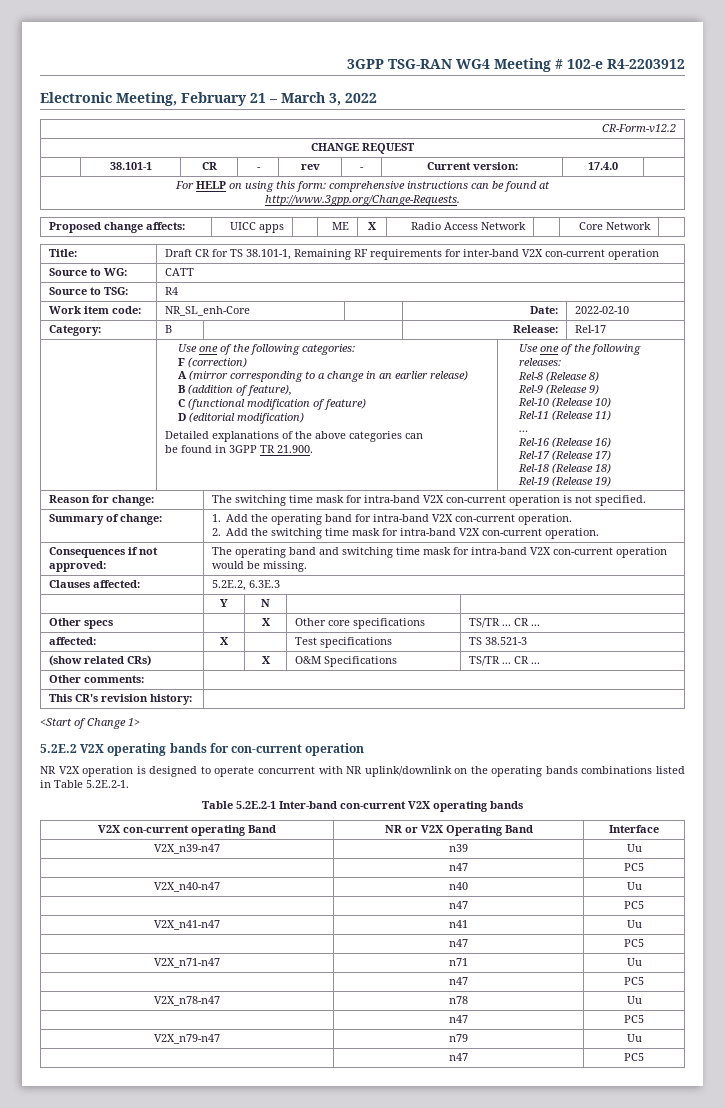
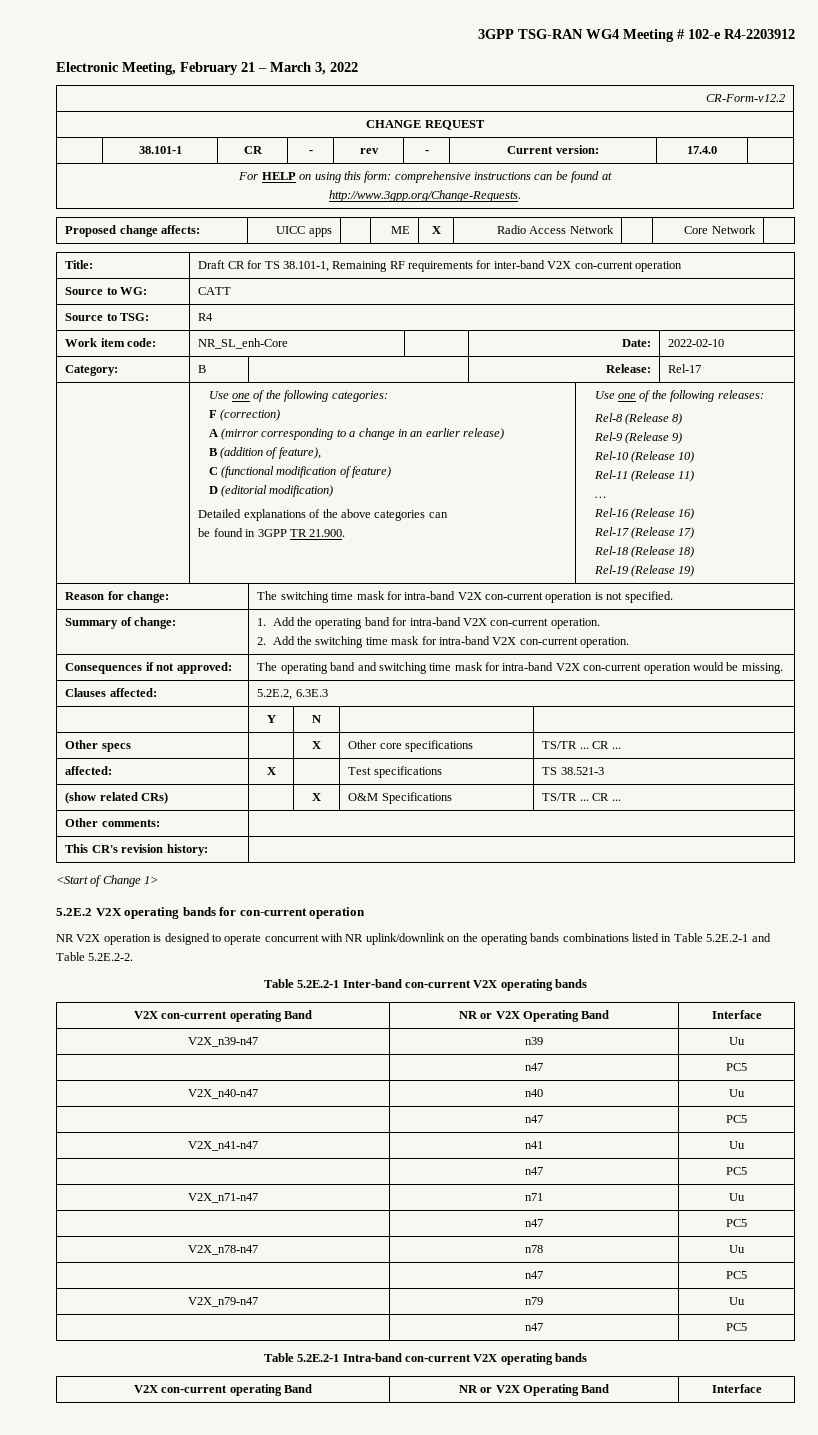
- NR V2X operation is designed to operate concurrent with NR uplink/downlink on the operating bands combinations listed in Table 5.2E.2-1.
+ NR V2X operation is designed to operate concurrent with NR uplink/downlink on the operating bands combinations listed in Table 5.2E.2-1 and Table 5.2E.2-2.
+ Table 5.2E.2-1 Intra-band con-current V2X operating bands
+ V2X con-current operating Band | NR or V2X Operating Band | Interface

